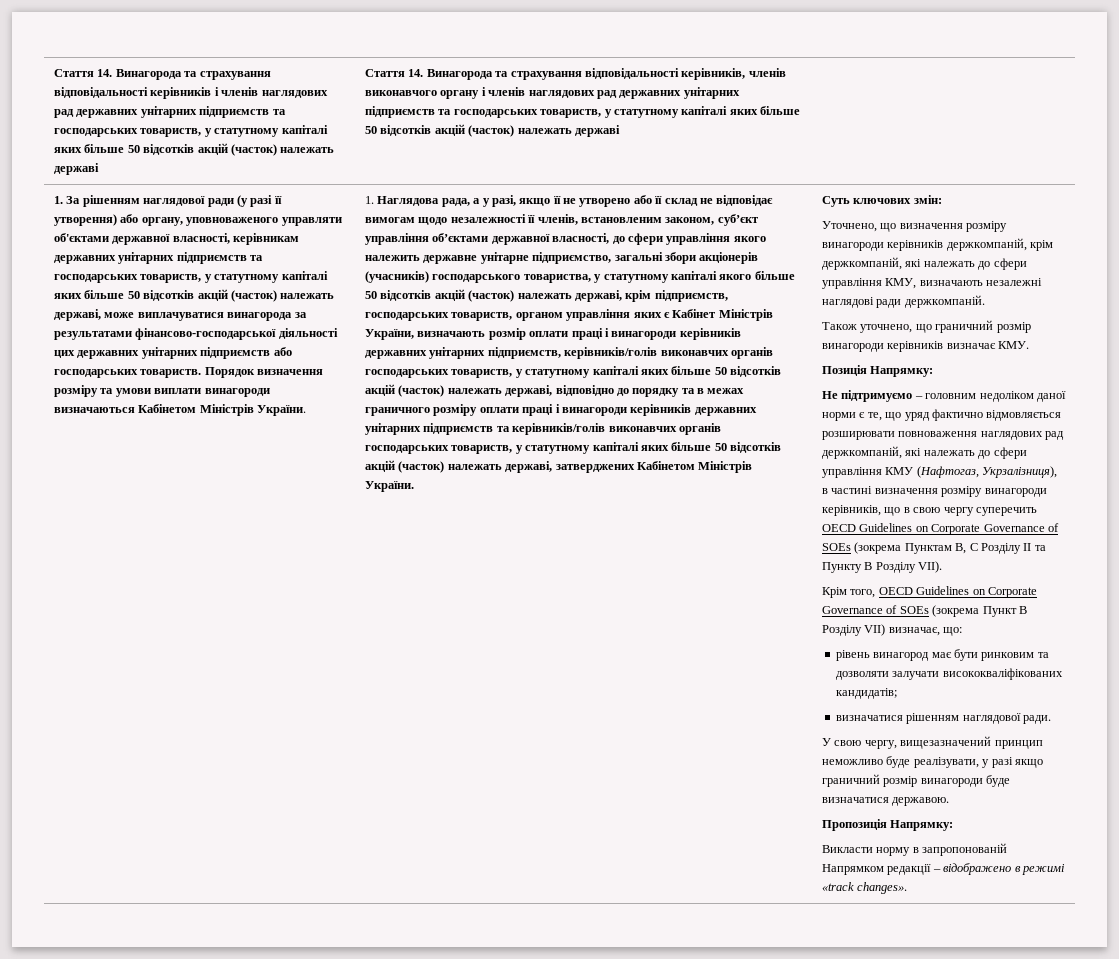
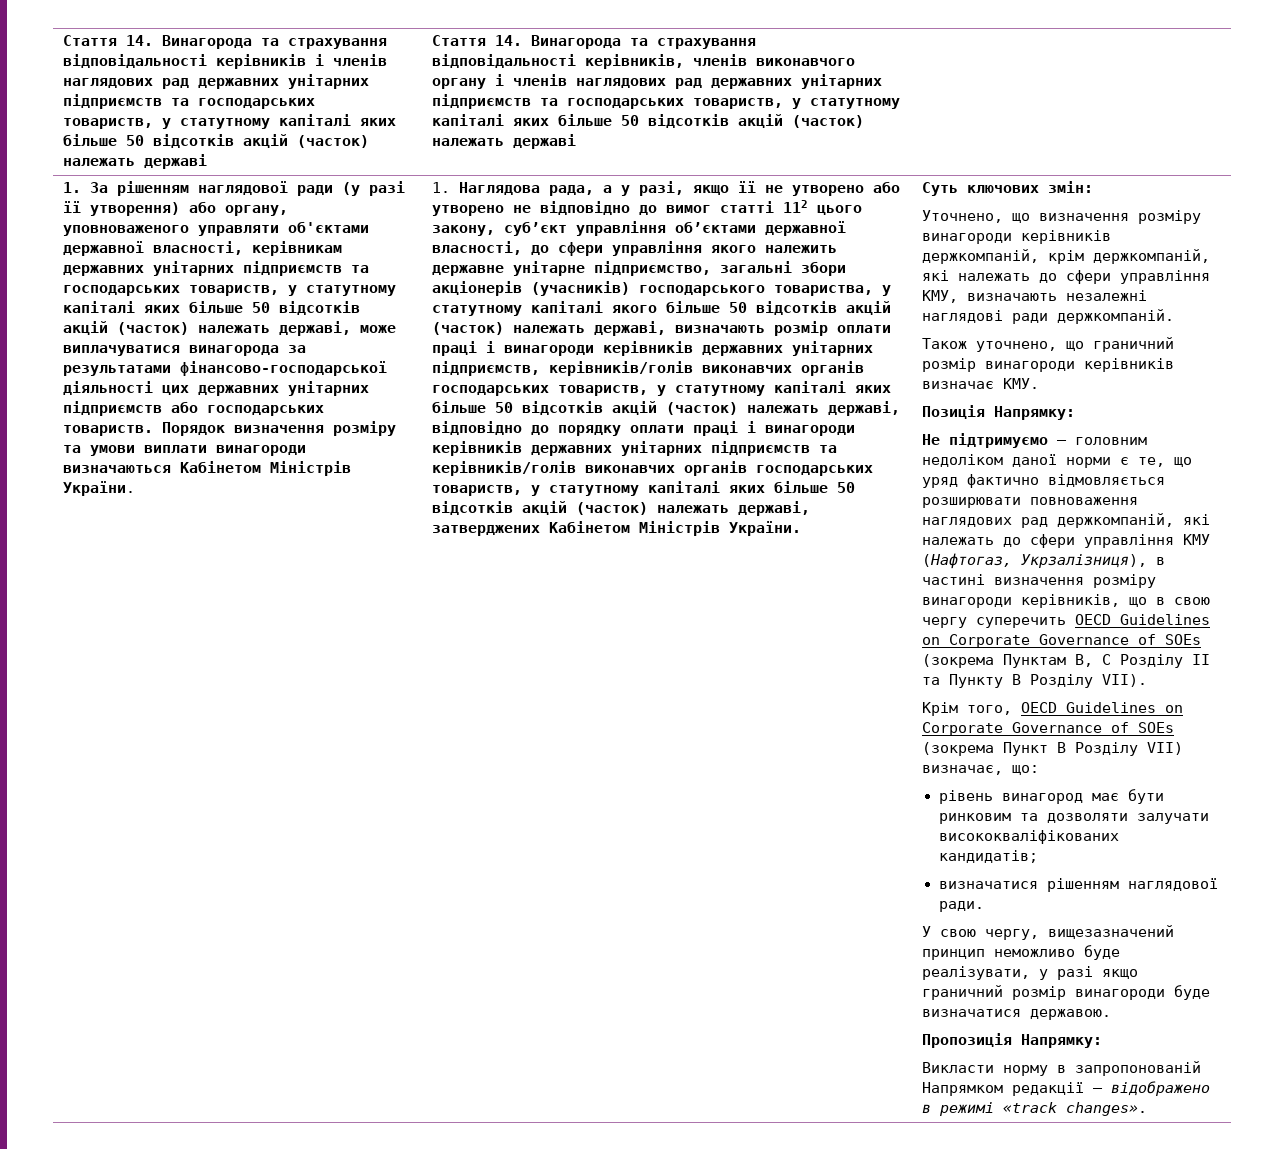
- 1. Наглядова рада, а у разі, якщо її не утворено або її склад не відповідає вимогам щодо незалежності її членів, встановленим законом, суб’єкт управління об’єктами державної власності, до сфери управління якого належить державне унітарне підприємство, загальні збори акціонерів (учасників) господарського товариства, у статутному капіталі якого більше 50 відсотків акцій (часток) належать державі, крім підприємств, господарських товариств, органом управління яких є Кабінет Міністрів України, визначають розмір оплати праці і винагороди керівників державних унітарних підприємств, керівників/голів виконавчих органів господарських товариств, у статутному капіталі яких більше 50 відсотків акцій (часток) належать державі, відповідно до порядку та в межах граничного розміру оплати праці і винагороди керівників державних унітарних підприємств та керівників/голів виконавчих органів господарських товариств, у статутному капіталі яких більше 50 відсотків акцій (часток) належать державі, затверджених Кабінетом Міністрів України.
+ 1. Наглядова рада, а у разі, якщо її не утворено або утворено не відповідно до вимог статті 112 цього закону, суб’єкт управління об’єктами державної власності, до сфери управління якого належить державне унітарне підприємство, загальні збори акціонерів (учасників) господарського товариства, у статутному капіталі якого більше 50 відсотків акцій (часток) належать державі, визначають розмір оплати праці і винагороди керівників державних унітарних підприємств, керівників/голів виконавчих органів господарських товариств, у статутному капіталі яких більше 50 відсотків акцій (часток) належать державі, відповідно до порядку оплати праці і винагороди керівників державних унітарних підприємств та керівників/голів виконавчих органів господарських товариств, у статутному капіталі яких більше 50 відсотків акцій (часток) належать державі, затверджених Кабінетом Міністрів України.

